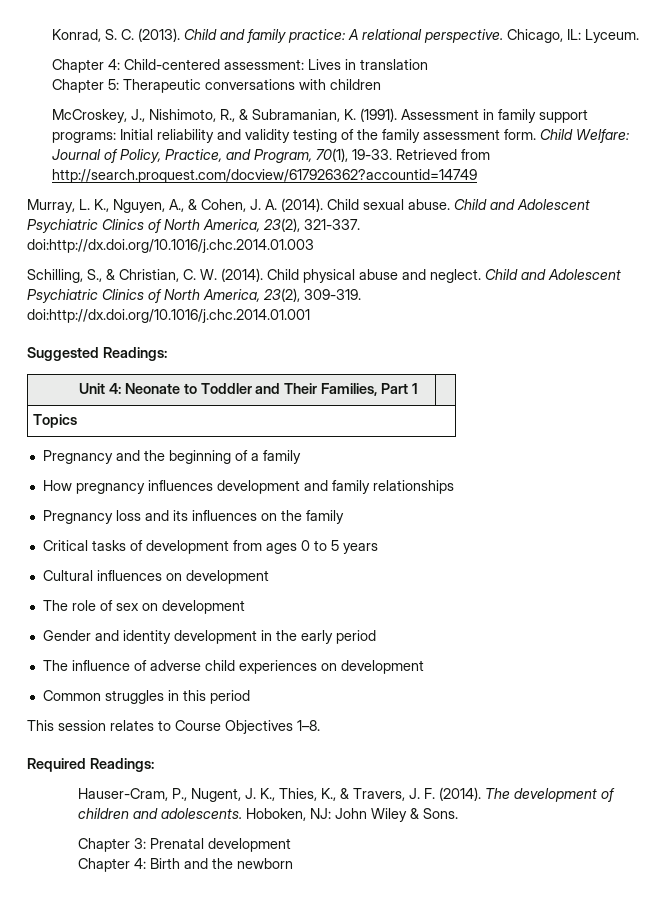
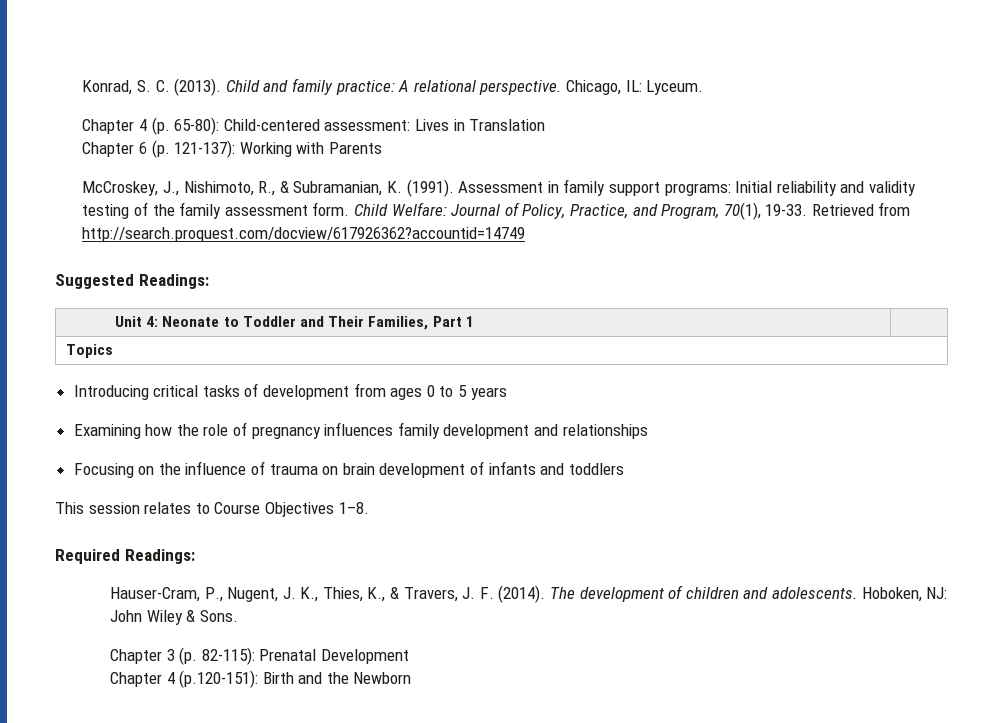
- Chapter 4: Child-centered assessment: Lives in translation
- Chapter 5: Therapeutic conversations with children
+ Chapter 4 (p. 65-80): Child-centered assessment: Lives in Translation
+ Chapter 6 (p. 121-137): Working with Parents
- Murray, L. K., Nguyen, A., & Cohen, J. A. (2014). Child sexual abuse. Child and Adolescent Psychiatric Clinics of North America, 23(2), 321-337. doi:http://dx.doi.org/10.1016/j.chc.2014.01.003
- Schilling, S., & Christian, C. W. (2014). Child physical abuse and neglect. Child and Adolescent Psychiatric Clinics of North America, 23(2), 309-319. doi:http://dx.doi.org/10.1016/j.chc.2014.01.001
- Pregnancy and the beginning of a family
- How pregnancy influences development and family relationships
- Pregnancy loss and its influences on the family
- Critical tasks of development from ages 0 to 5 years
+ Introducing critical tasks of development from ages 0 to 5 years
- Cultural influences on development
- The role of sex on development
- Gender and identity development in the early period
- The influence of adverse child experiences on development
- Common struggles in this period
+ Examining how the role of pregnancy influences family development and relationships
+ Focusing on the influence of trauma on brain development of infants and toddlers
- Chapter 3: Prenatal development
- Chapter 4: Birth and the newborn
+ Chapter 3 (p. 82-115): Prenatal Development
+ Chapter 4 (p.120-151): Birth and the Newborn

